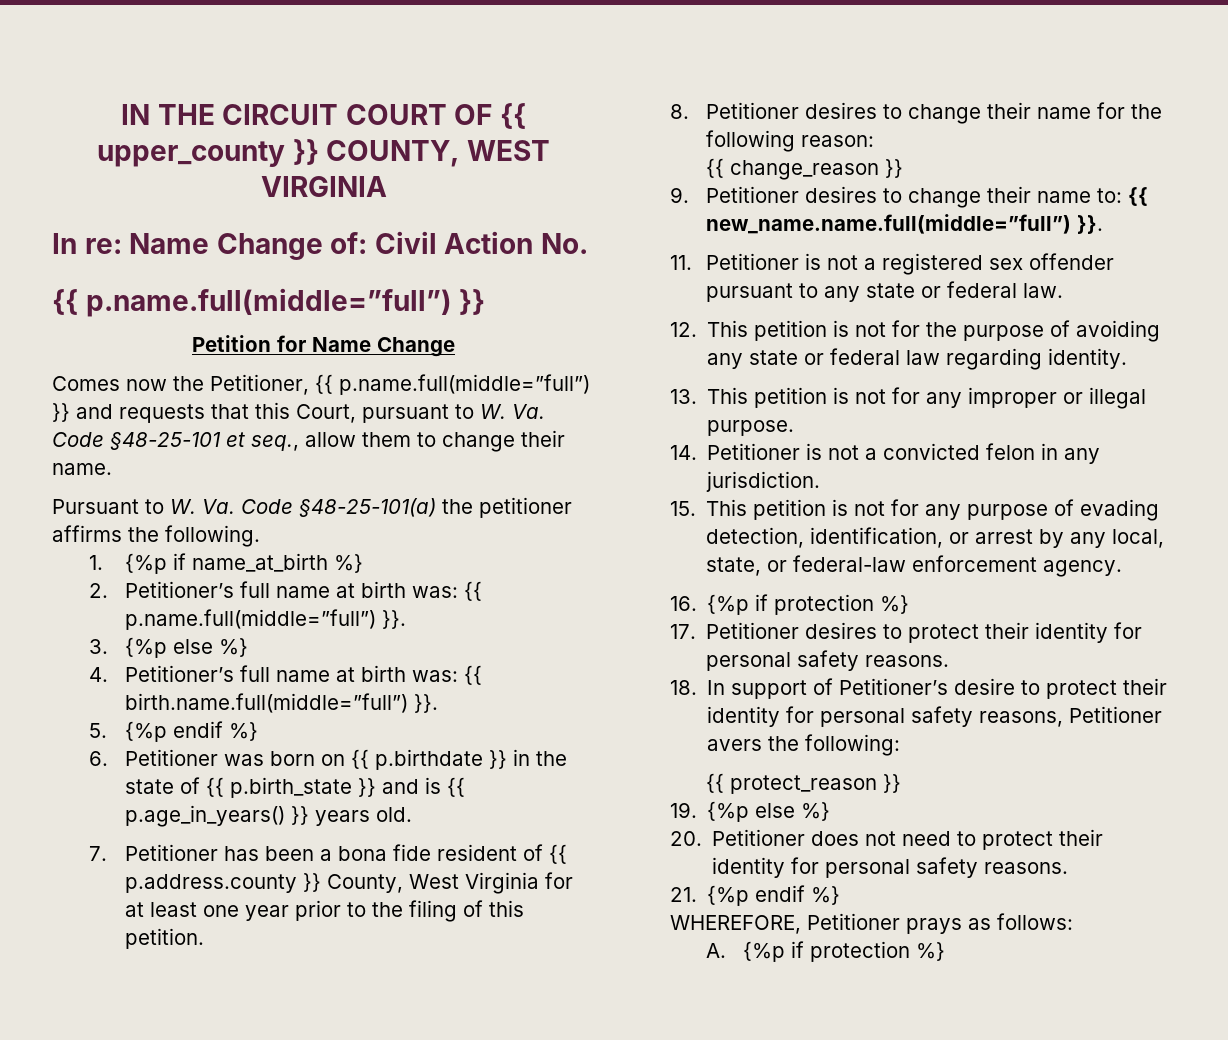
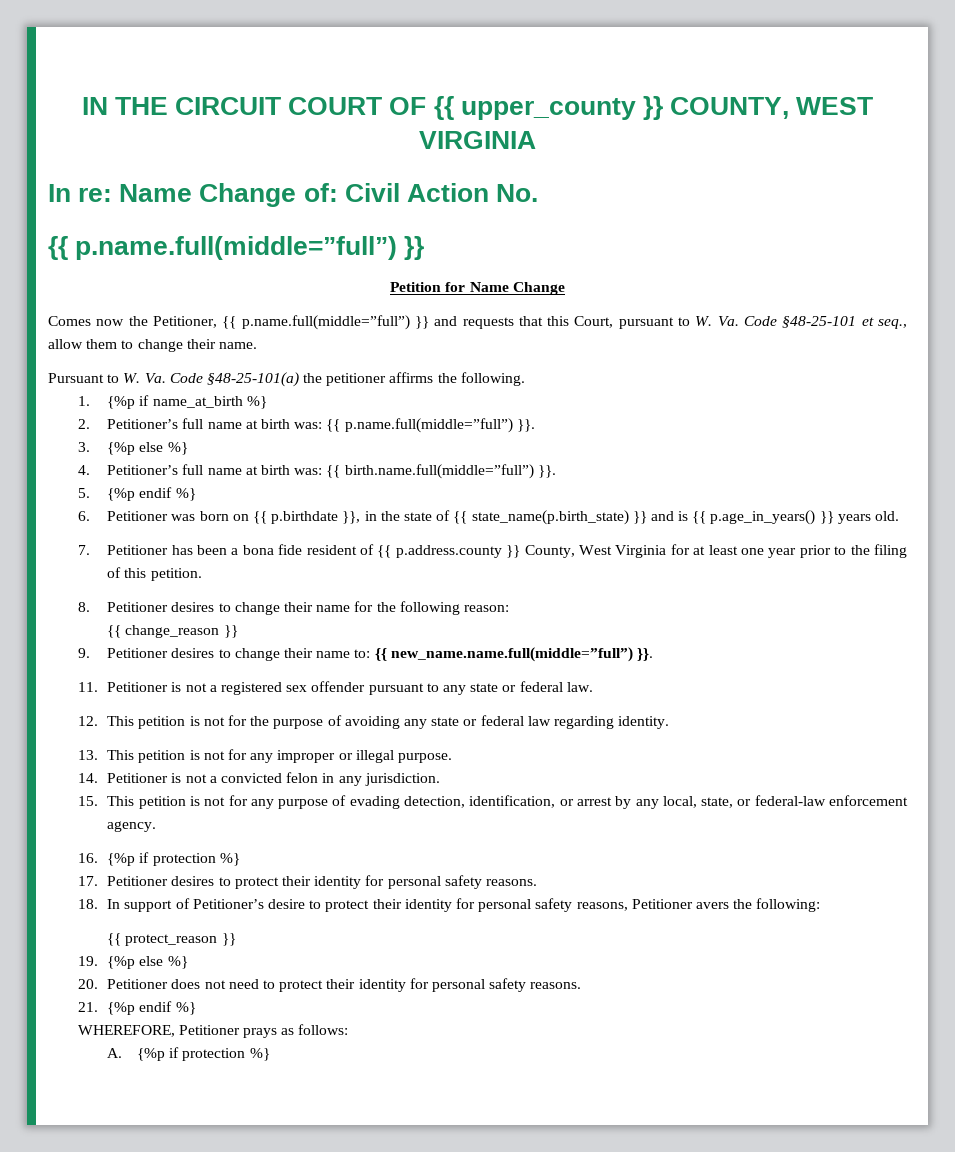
- 6. Petitioner was born on {{ p.birthdate }} in the state of {{ p.birth_state }} and is {{ p.age_in_years() }} years old.
+ 6. Petitioner was born on {{ p.birthdate }}, in the state of {{ state_name(p.birth_state) }} and is {{ p.age_in_years() }} years old.

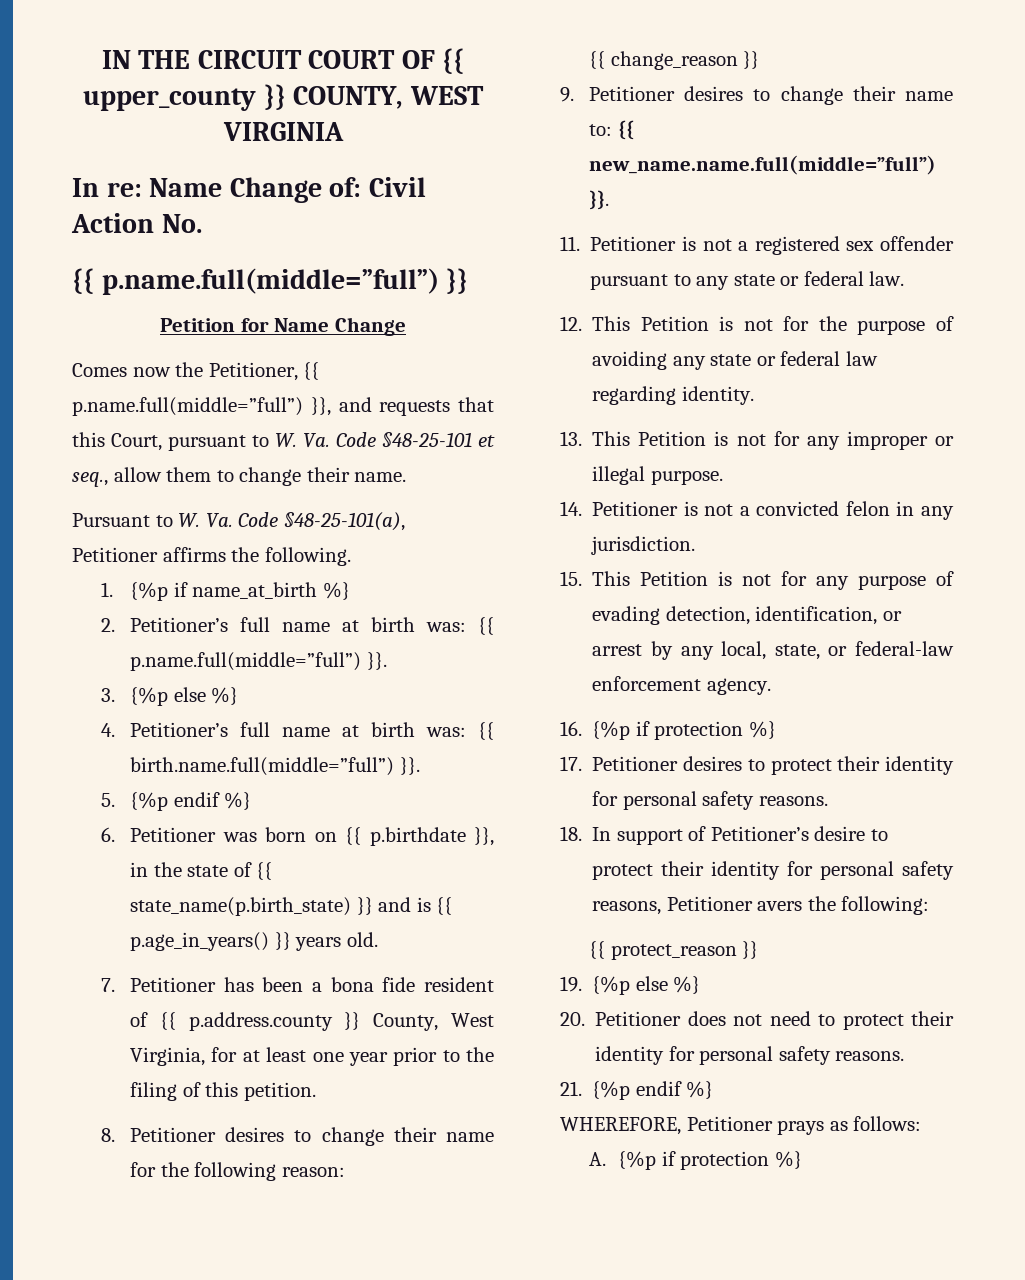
- Comes now the Petitioner, {{ p.name.full(middle=”full”) }} and requests that this Court, pursuant to W. Va. Code §48-25-101 et seq., allow them to change their name.
+ Comes now the Petitioner, {{ p.name.full(middle=”full”) }}, and requests that this Court, pursuant to W. Va. Code §48-25-101 et seq., allow them to change their name.
- Pursuant to W. Va. Code §48-25-101(a) the petitioner affirms the following.
+ Pursuant to W. Va. Code §48-25-101(a), Petitioner affirms the following.
- 7. Petitioner has been a bona fide resident of {{ p.address.county }} County, West Virginia for at least one year prior to the filing of this petition.
+ 7. Petitioner has been a bona fide resident of {{ p.address.county }} County, West Virginia, for at least one year prior to the filing of this petition.
- 12. This petition is not for the purpose of avoiding any state or federal law regarding identity.
+ 12. This Petition is not for the purpose of avoiding any state or federal law regarding identity.
- 13. This petition is not for any improper or illegal purpose.
+ 13. This Petition is not for any improper or illegal purpose.
- 15. This petition is not for any purpose of evading detection, identification, or arrest by any local, state, or federal-law enforcement agency.
+ 15. This Petition is not for any purpose of evading detection, identification, or arrest by any local, state, or federal-law enforcement agency.

